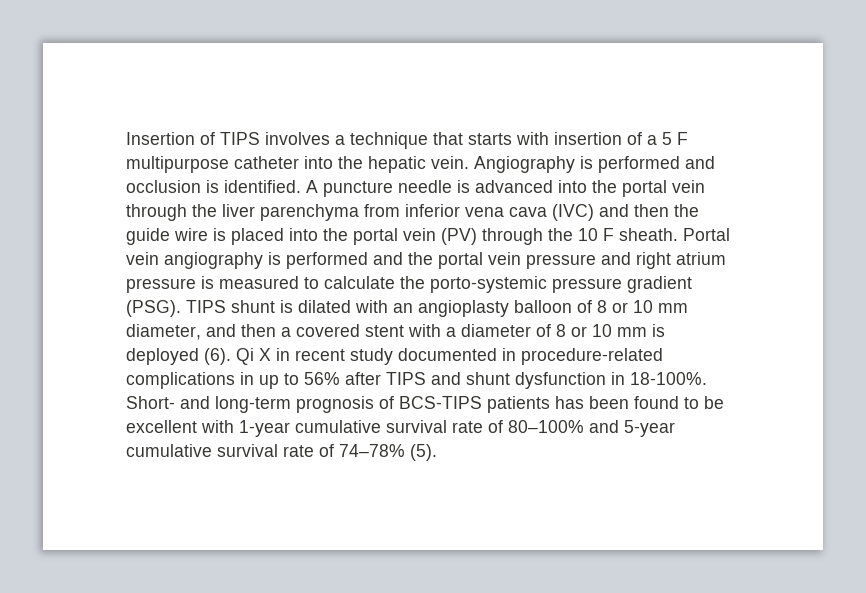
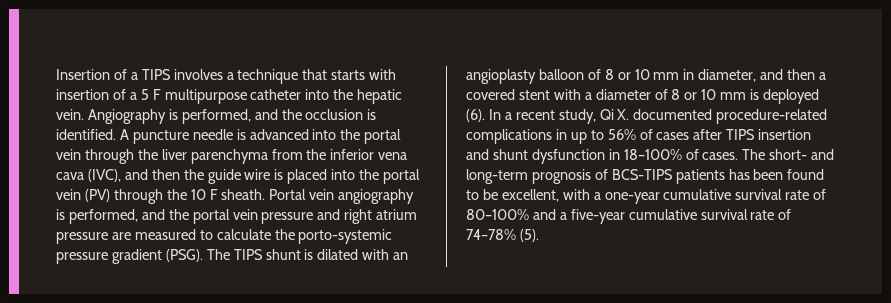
- Insertion of TIPS involves a technique that starts with insertion of a 5 F multipurpose catheter into the hepatic vein.
+ Insertion of a TIPS involves a technique that starts with insertion of a 5 F multipurpose catheter into the hepatic vein.
- Angiography is performed and occlusion is identified.
+ Angiography is performed, and the occlusion is identified.
- A puncture needle is advanced into the portal vein through the liver parenchyma from inferior vena cava (IVC) and then the guide wire is placed into the portal vein (PV) through the 10 F sheath.
+ A puncture needle is advanced into the portal vein through the liver parenchyma from the inferior vena cava (IVC), and then the guide wire is placed into the portal vein (PV) through the 10 F sheath.
- Portal vein angiography is performed and the portal vein pressure and right atrium pressure is measured to calculate the porto-systemic pressure gradient (PSG).
+ Portal vein angiography is performed, and the portal vein pressure and right atrium pressure are measured to calculate the porto-systemic pressure gradient (PSG).
- TIPS shunt is dilated with an angioplasty balloon of 8 or 10 mm diameter, and then a covered stent with a diameter of 8 or 10 mm is deployed (6).
+ The TIPS shunt is dilated with an angioplasty balloon of 8 or 10 mm in diameter, and then a covered stent with a diameter of 8 or 10 mm is deployed (6).
- Qi X in recent study documented in procedure-related complications in up to 56% after TIPS and shunt dysfunction in 18-100%. Short- and long-term prognosis of BCS-TIPS patients has been found to be excellent with 1-year cumulative survival rate of 80–100% and 5-year cumulative survival rate of 74–78% (5).
+ In a recent study, Qi X. documented procedure-related complications in up to 56% of cases after TIPS insertion and shunt dysfunction in 18–100% of cases. The short- and long-term prognosis of BCS-TIPS patients has been found to be excellent, with a one-year cumulative survival rate of 80–100% and a five-year cumulative survival rate of 74–78% (5).

